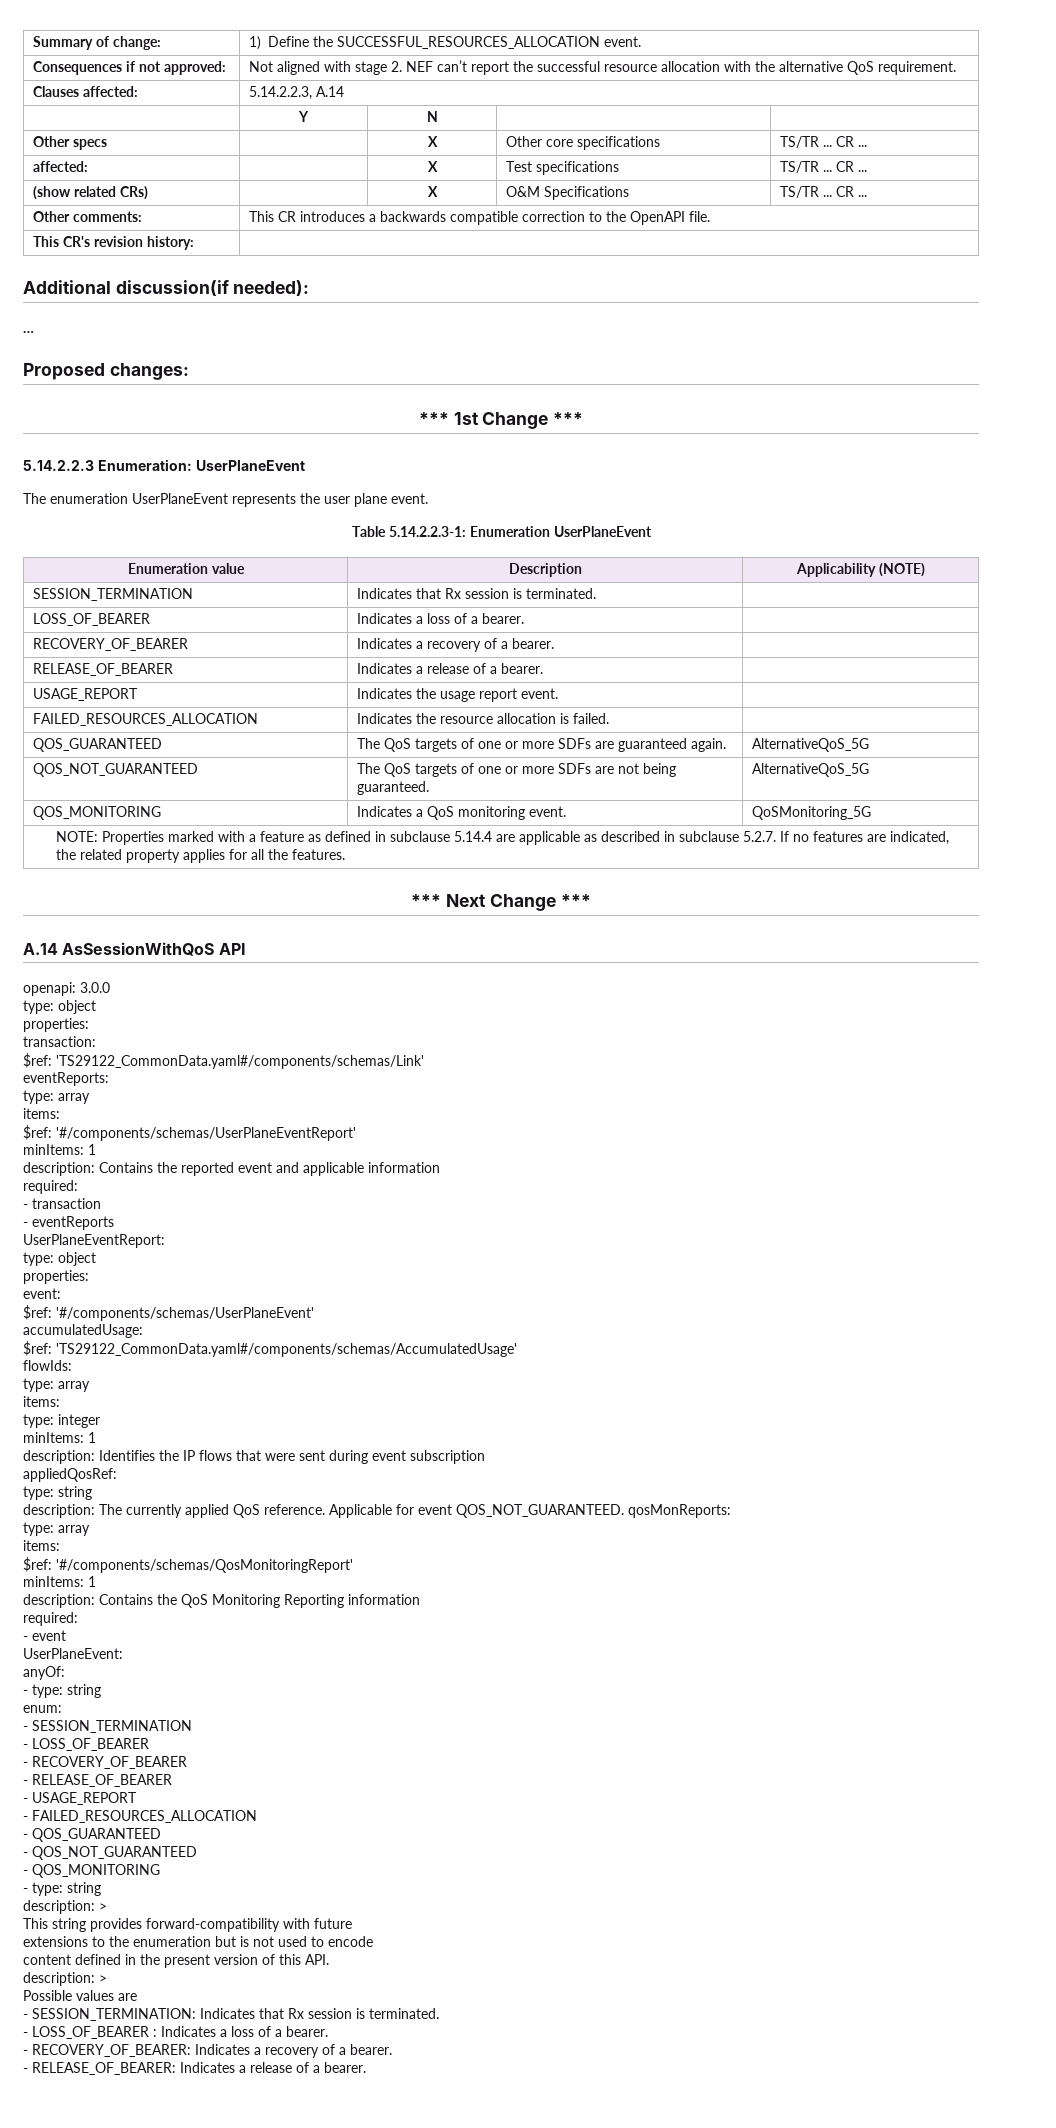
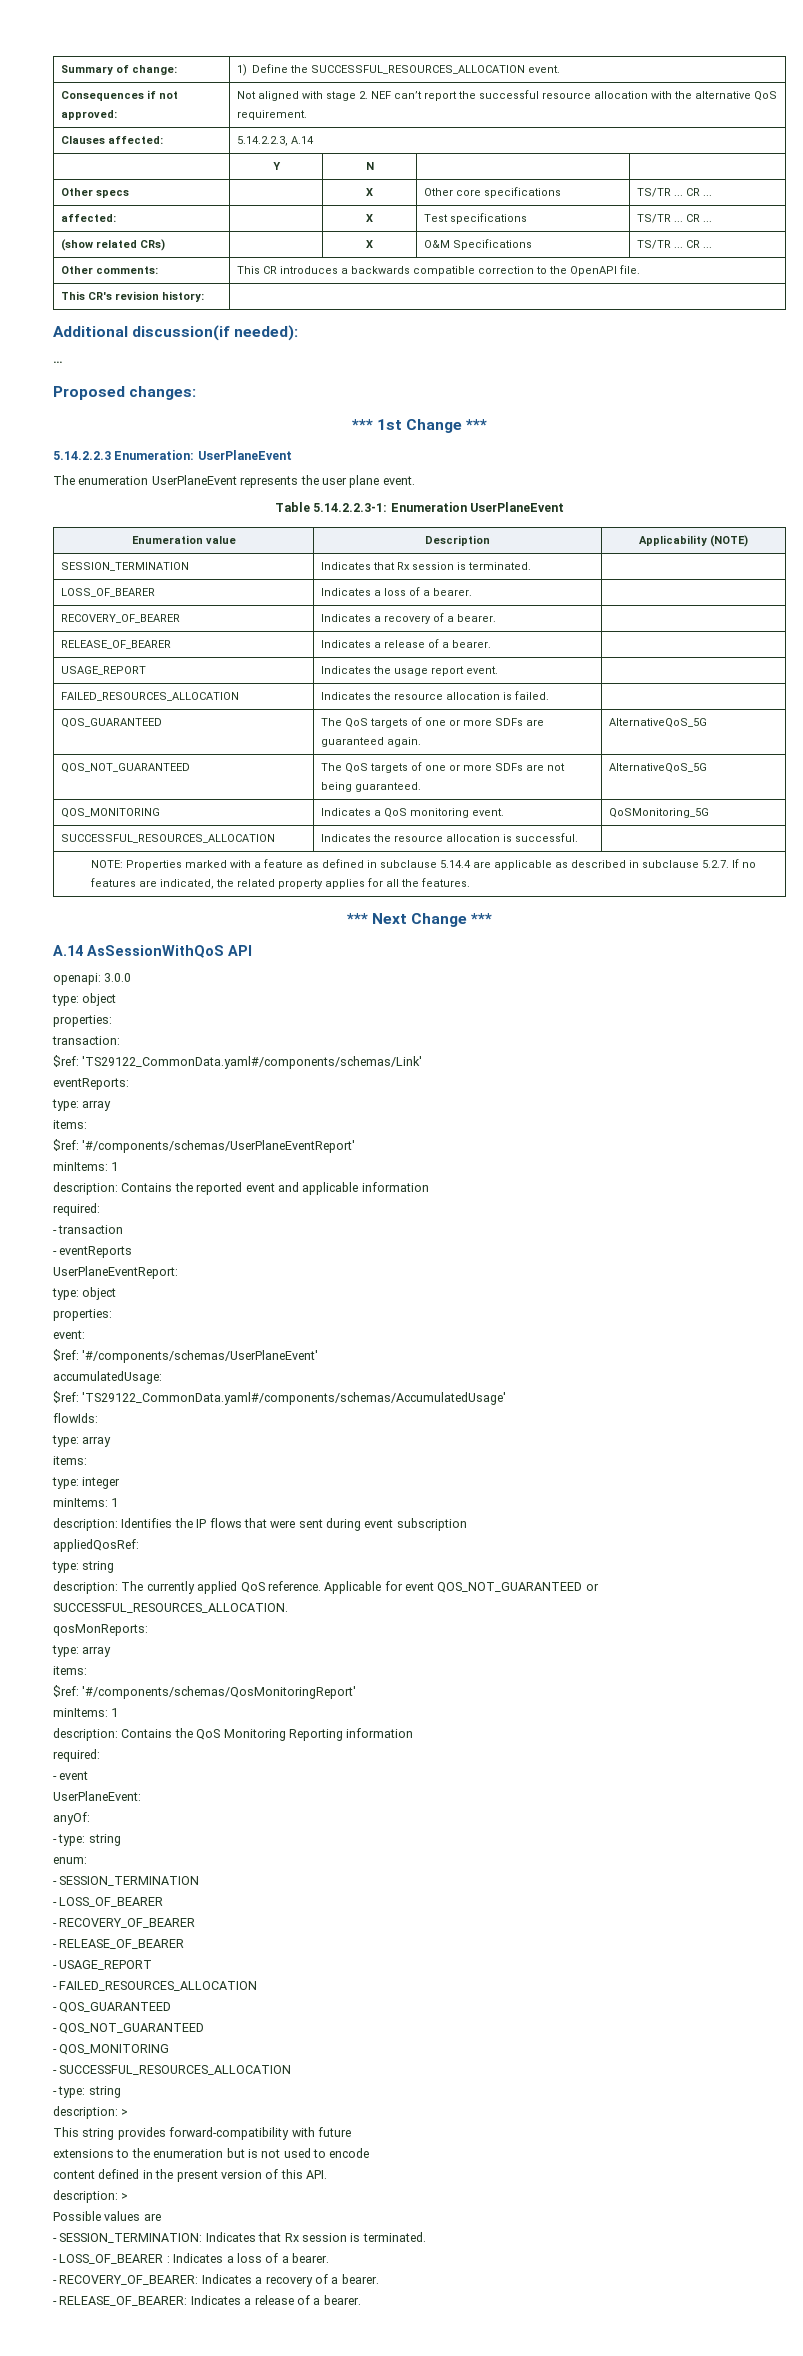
+ SUCCESSFUL_RESOURCES_ALLOCATION | Indicates the resource allocation is successful. |
- Applicable for event QOS_NOT_GUARANTEED. qosMonReports:
+ Applicable for event QOS_NOT_GUARANTEED or SUCCESSFUL_RESOURCES_ALLOCATION.
+ qosMonReports:
+ - SUCCESSFUL_RESOURCES_ALLOCATION

